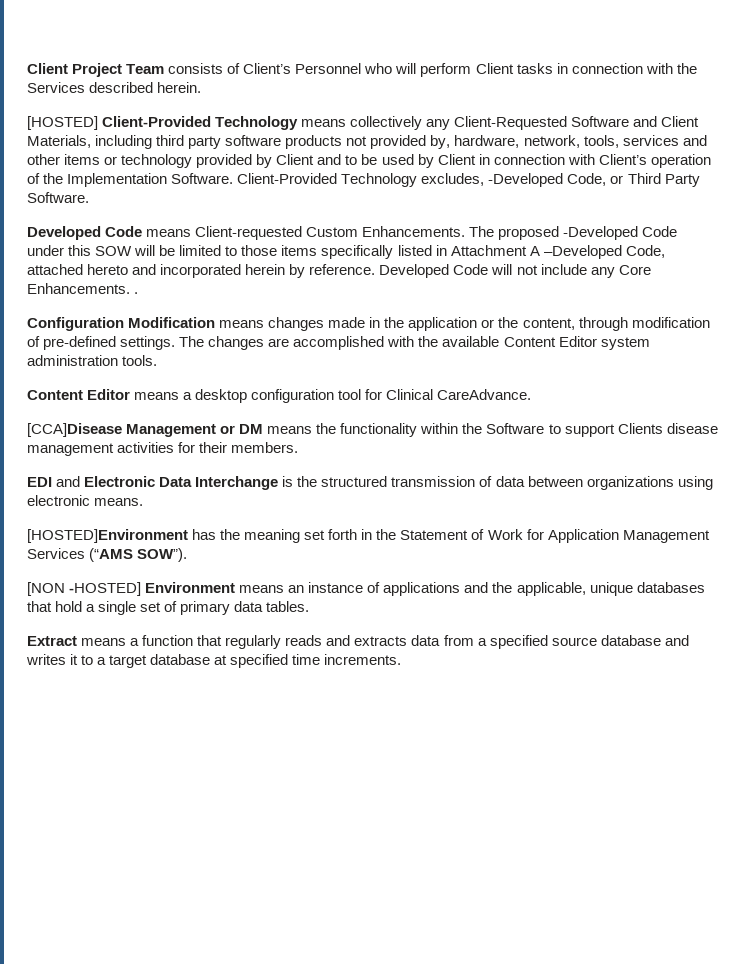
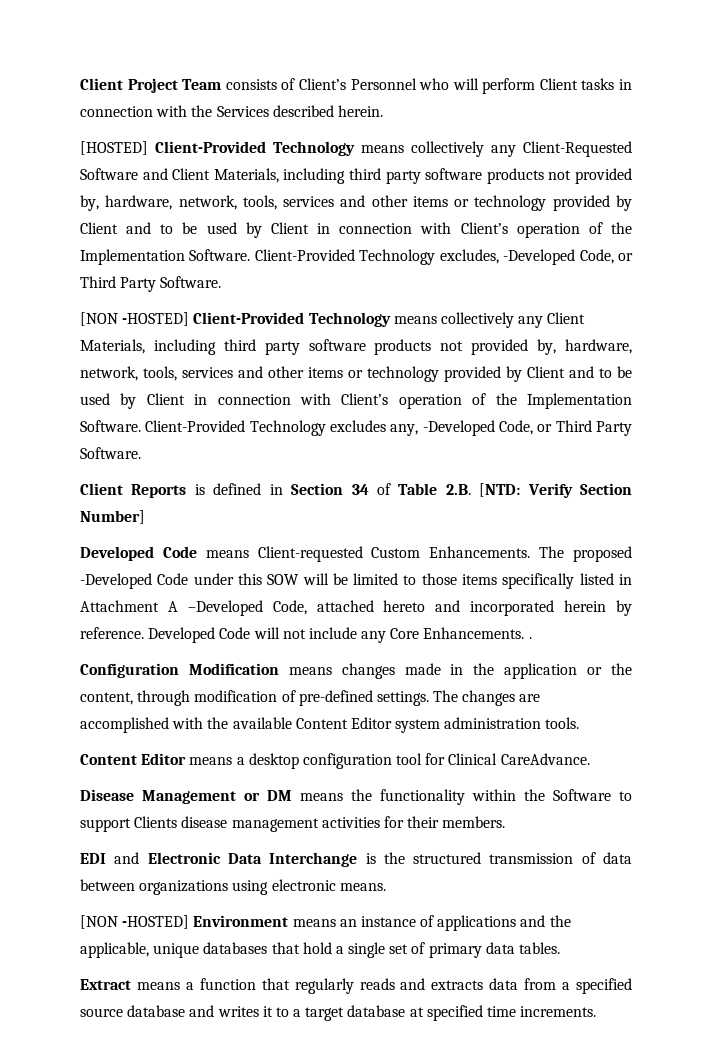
+ [NON -HOSTED] Client-Provided Technology means collectively any Client Materials, including third party software products not provided by, hardware, network, tools, services and other items or technology provided by Client and to be used by Client in connection with Client’s operation of the Implementation Software. Client-Provided Technology excludes any, -Developed Code, or Third Party Software.
+ Client Reports is defined in Section 34 of Table 2.B. [NTD: Verify Section Number]
- [CCA]Disease Management or DM means the functionality within the Software to support Clients disease management activities for their members.
+ Disease Management or DM means the functionality within the Software to support Clients disease management activities for their members.
- [HOSTED]Environment has the meaning set forth in the Statement of Work for Application Management Services (“AMS SOW”).

